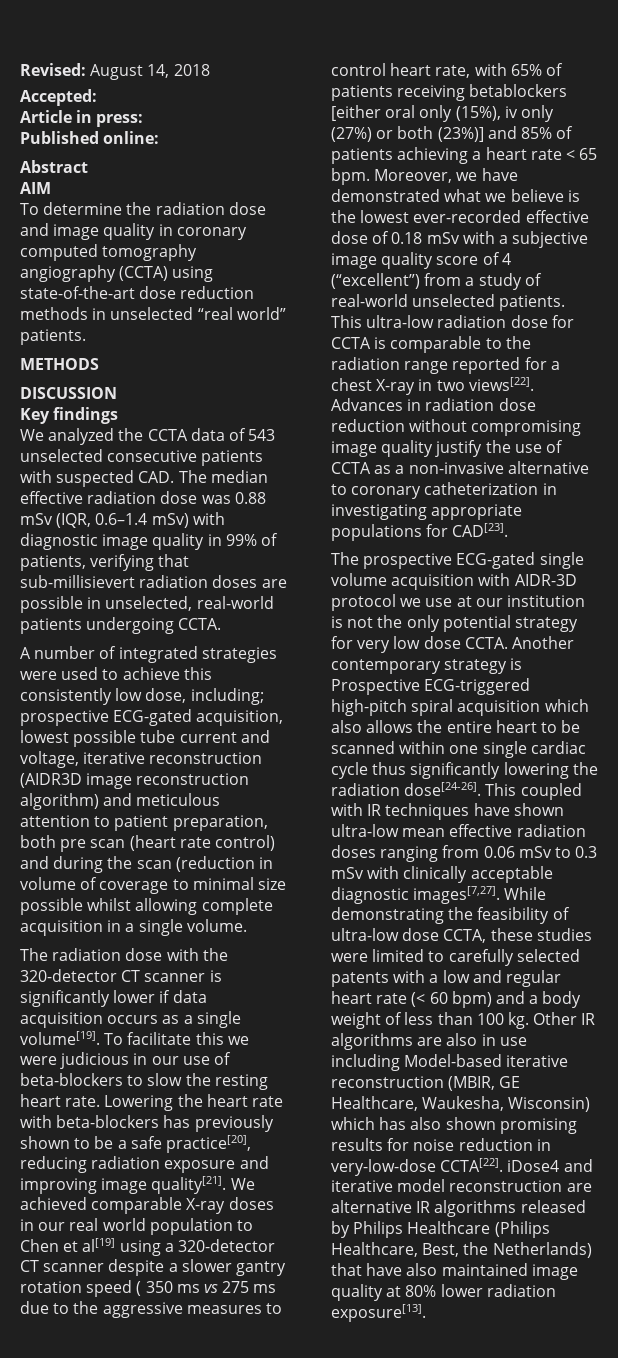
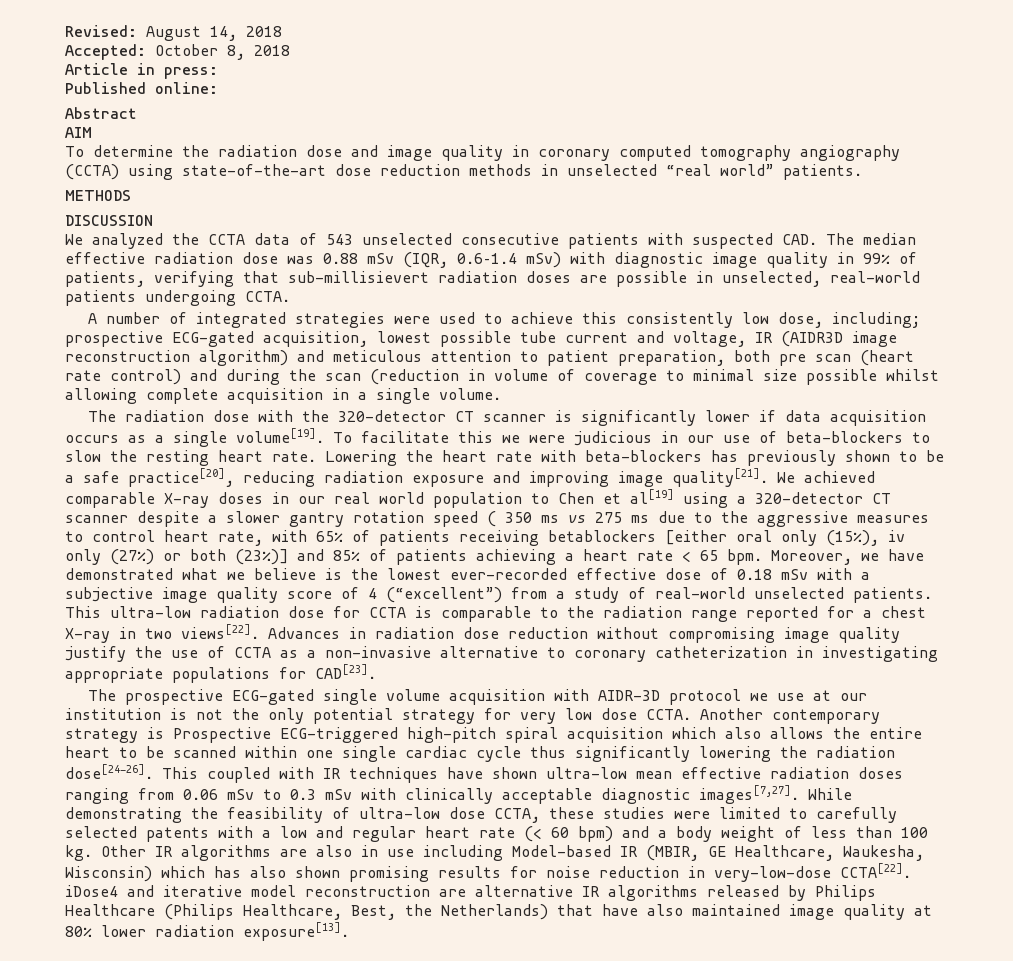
- Accepted:
+ Accepted: October 8, 2018
- Key findings
- A number of integrated strategies were used to achieve this consistently low dose, including; prospective ECG-gated acquisition, lowest possible tube current and voltage, iterative reconstruction (AIDR3D image reconstruction algorithm) and meticulous attention to patient preparation, both pre scan (heart rate control) and during the scan (reduction in volume of coverage to minimal size possible whilst allowing complete acquisition in a single volume.
+ A number of integrated strategies were used to achieve this consistently low dose, including; prospective ECG-gated acquisition, lowest possible tube current and voltage, IR (AIDR3D image reconstruction algorithm) and meticulous attention to patient preparation, both pre scan (heart rate control) and during the scan (reduction in volume of coverage to minimal size possible whilst allowing complete acquisition in a single volume.
- Other IR algorithms are also in use including Model-based iterative reconstruction (MBIR, GE Healthcare, Waukesha, Wisconsin) which has also shown promising results for noise reduction in very-low-dose CCTA[22]. iDose4 and iterative model reconstruction are alternative IR algorithms released by Philips Healthcare (Philips Healthcare, Best, the Netherlands) that have also maintained image quality at 80% lower radiation exposure[13].
+ Other IR algorithms are also in use including Model-based IR (MBIR, GE Healthcare, Waukesha, Wisconsin) which has also shown promising results for noise reduction in very-low-dose CCTA[22]. iDose4 and iterative model reconstruction are alternative IR algorithms released by Philips Healthcare (Philips Healthcare, Best, the Netherlands) that have also maintained image quality at 80% lower radiation exposure[13].

